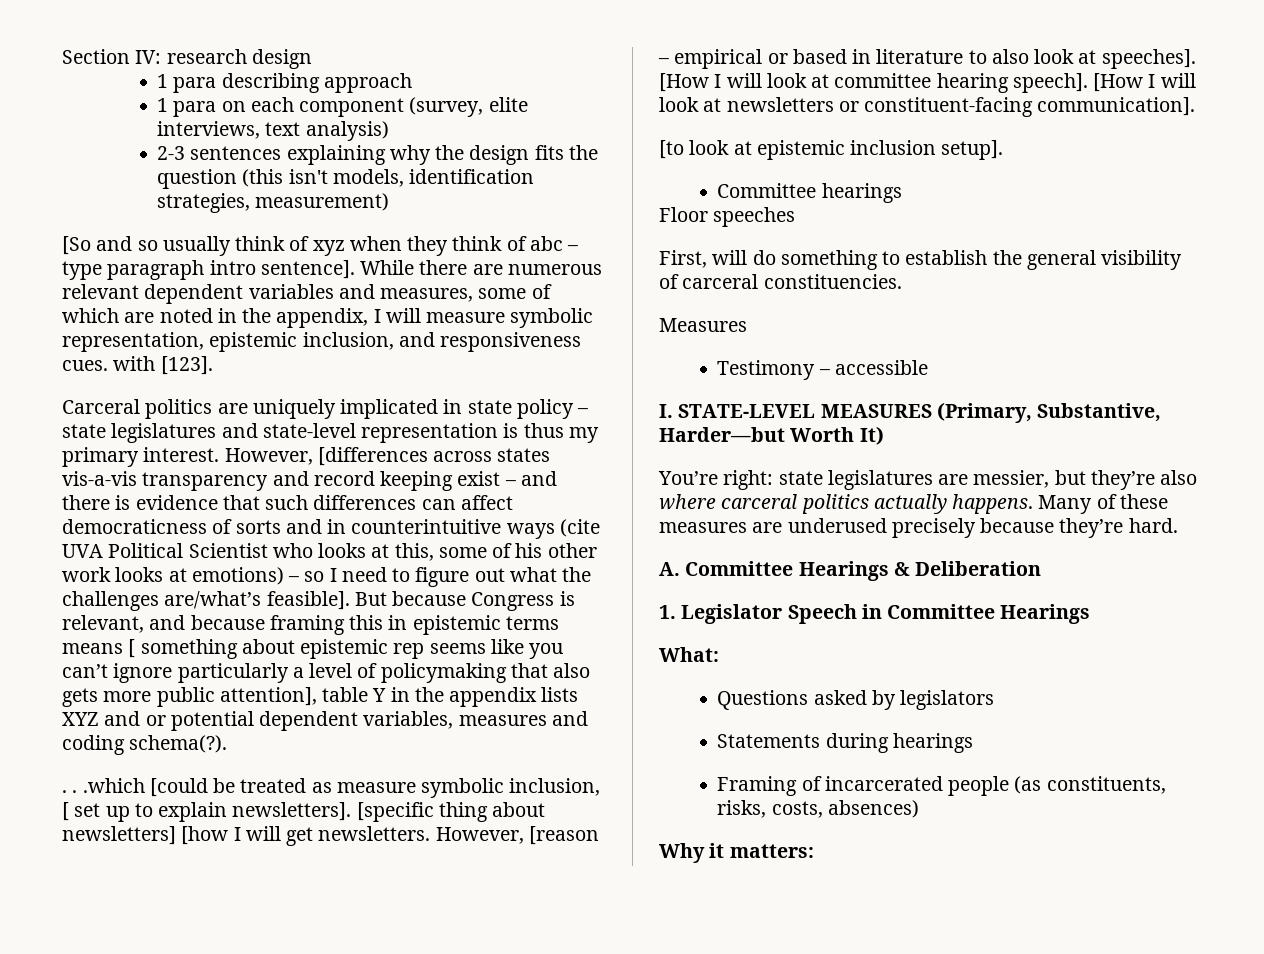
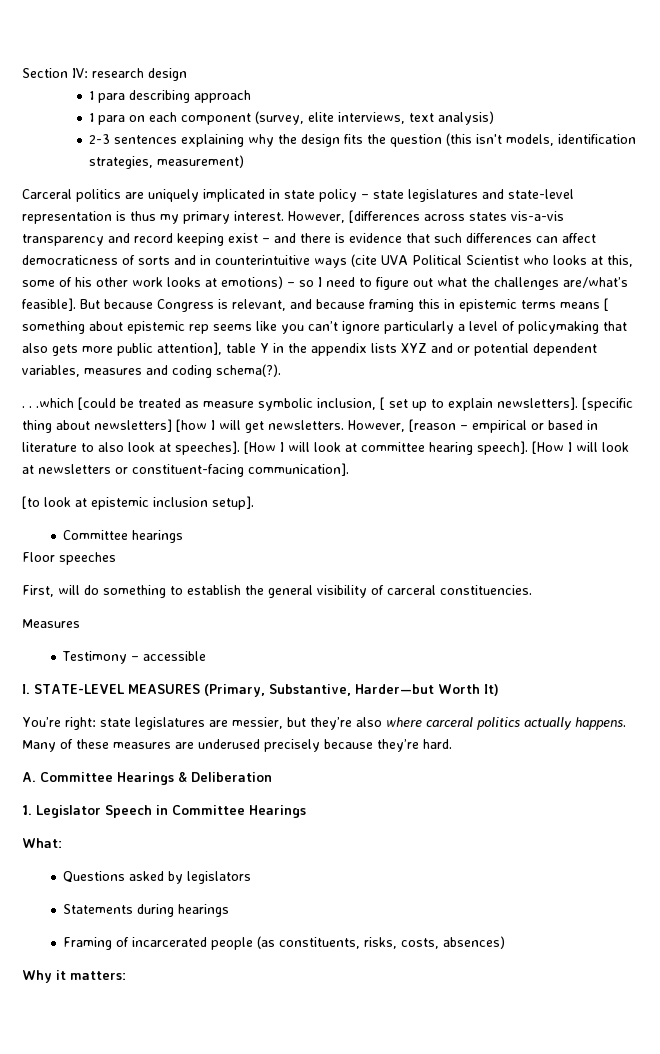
- [So and so usually think of xyz when they think of abc – type paragraph intro sentence]. While there are numerous relevant dependent variables and measures, some of which are noted in the appendix, I will measure symbolic representation, epistemic inclusion, and responsiveness cues. with [123].

